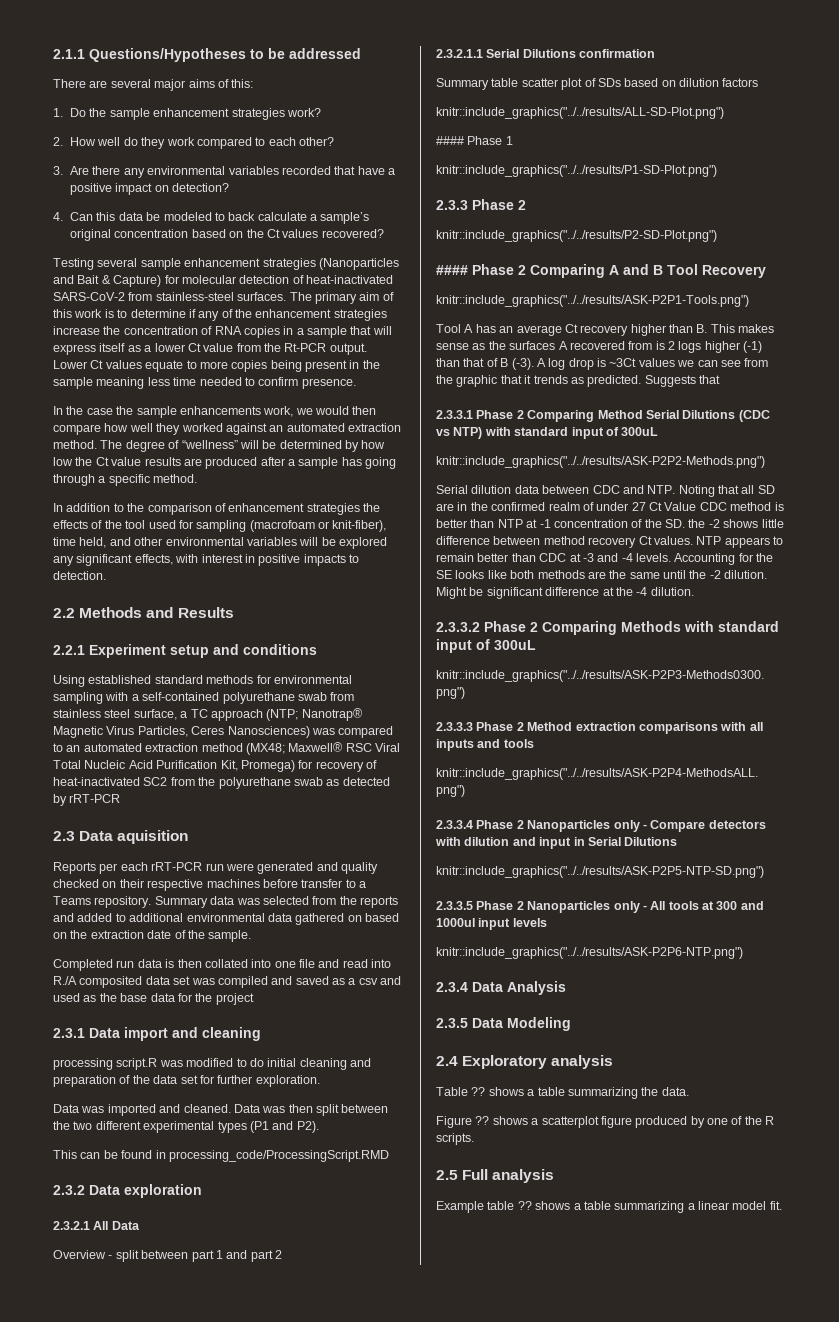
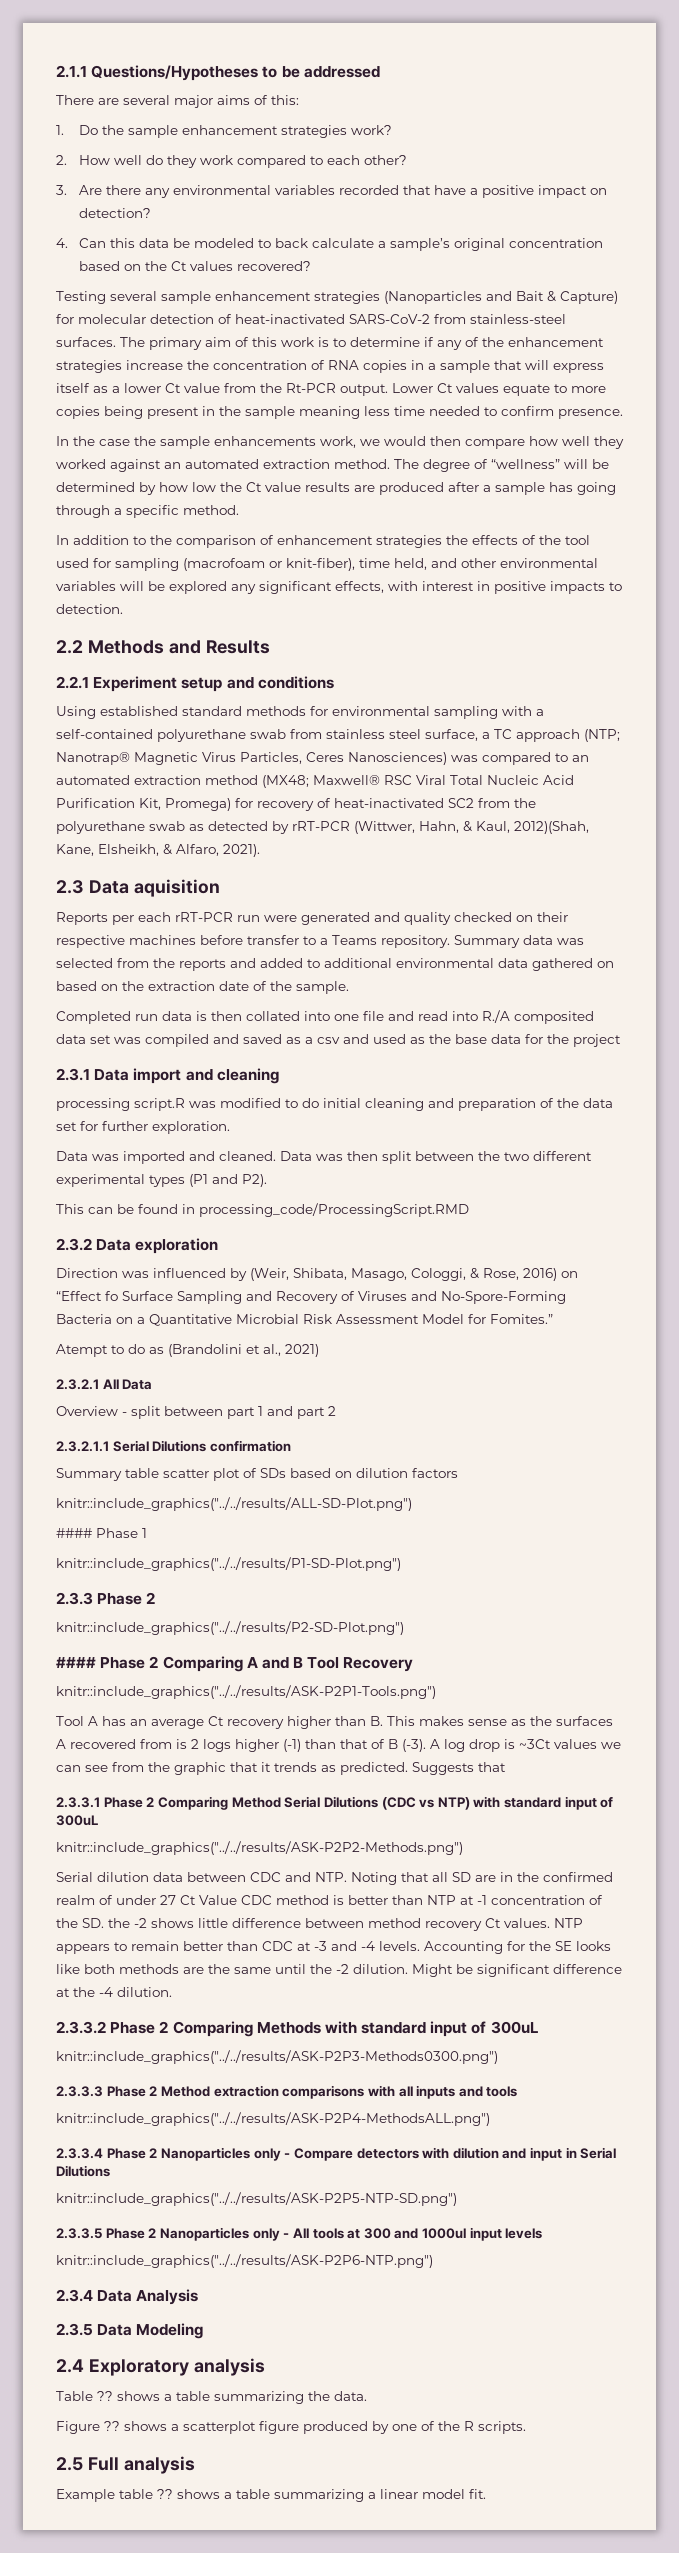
- Using established standard methods for environmental sampling with a self-contained polyurethane swab from stainless steel surface, a TC approach (NTP; Nanotrap® Magnetic Virus Particles, Ceres Nanosciences) was compared to an automated extraction method (MX48; Maxwell® RSC Viral Total Nucleic Acid Purification Kit, Promega) for recovery of heat-inactivated SC2 from the polyurethane swab as detected by rRT-PCR
+ Using established standard methods for environmental sampling with a self-contained polyurethane swab from stainless steel surface, a TC approach (NTP; Nanotrap® Magnetic Virus Particles, Ceres Nanosciences) was compared to an automated extraction method (MX48; Maxwell® RSC Viral Total Nucleic Acid Purification Kit, Promega) for recovery of heat-inactivated SC2 from the polyurethane swab as detected by rRT-PCR (Wittwer, Hahn, & Kaul, 2012)(Shah, Kane, Elsheikh, & Alfaro, 2021).
+ Direction was influenced by (Weir, Shibata, Masago, Cologgi, & Rose, 2016) on “Effect fo Surface Sampling and Recovery of Viruses and No-Spore-Forming Bacteria on a Quantitative Microbial Risk Assessment Model for Fomites.”
+ Atempt to do as (Brandolini et al., 2021)

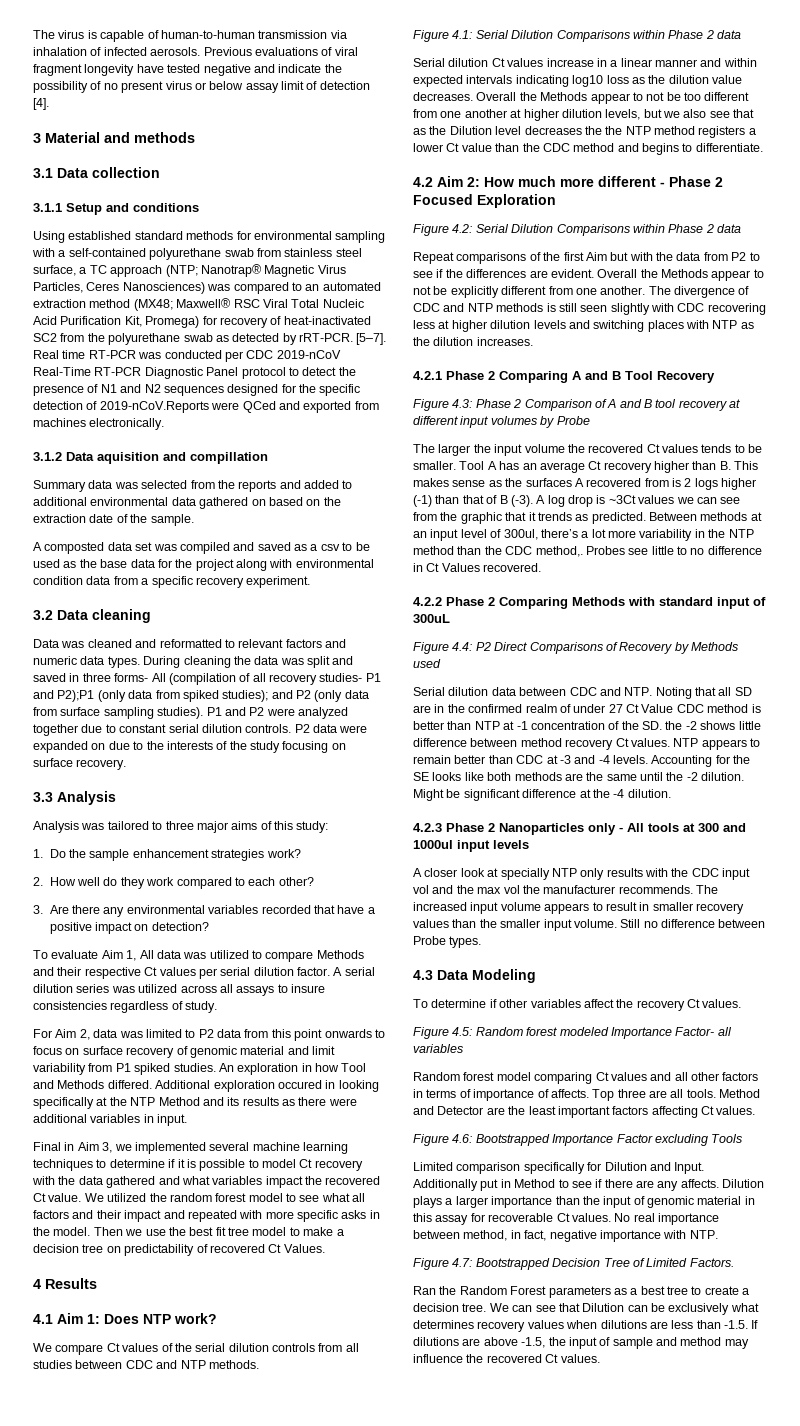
- 2.1.1 Questions/Hypotheses to be addressed
- There are several major aims of this:
- 1. Do the sample enhancement strategies work?
- 2. How well do they work compared to each other?
- 3. Are there any environmental variables recorded that have a positive impact on detection?
- 4. Can this data be modeled to back calculate a sample’s original concentration based on the Ct values recovered?
- Testing several sample enhancement strategies (Nanoparticles and Bait & Capture) for molecular detection of heat-inactivated SARS-CoV-2 from stainless-steel surfaces. The primary aim of this work is to determine if any of the enhancement strategies increase the concentration of RNA copies in a sample that will express itself as a lower Ct value from the Rt-PCR output. Lower Ct values equate to more copies being present in the sample meaning less time needed to confirm presence.
- In the case the sample enhancements work, we would then compare how well they worked against an automated extraction method. The degree of “wellness” will be determined by how low the Ct value results are produced after a sample has going through a specific method.
- In addition to the comparison of enhancement strategies the effects of the tool used for sampling (macrofoam or knit-fiber), time held, and other environmental variables will be explored any significant effects, with interest in positive impacts to detection.
- 2.2 Methods and Results
- 2.2.1 Experiment setup and conditions
+ The virus is capable of human-to-human transmission via inhalation of infected aerosols. Previous evaluations of viral fragment longevity have tested negative and indicate the possibility of no present virus or below assay limit of detection [4].
+ 3 Material and methods
+ 3.1 Data collection
+ 3.1.1 Setup and conditions
- Maxwell® RSC Viral Total Nucleic Acid Purification Kit, Promega) for recovery of heat-inactivated SC2 from the polyurethane swab as detected by rRT-PCR (Wittwer, Hahn, & Kaul, 2012)(Shah, Kane, Elsheikh, & Alfaro, 2021).
- 2.3 Data aquisition
- Reports per each rRT-PCR run were generated and quality checked on their respective machines before transfer to a Teams repository. Summary data was selected from the reports and added to additional environmental data gathered on based on the extraction date of the sample.
+ Maxwell® RSC Viral Total Nucleic Acid Purification Kit, Promega) for recovery of heat-inactivated SC2 from the polyurethane swab as detected by rRT-PCR. [5–7]. Real time RT-PCR was conducted per CDC 2019-nCoV Real-Time RT-PCR Diagnostic Panel protocol to detect the presence of N1 and N2 sequences designed for the specific detection of 2019-nCoV.Reports were QCed and exported from machines electronically.
+ 3.1.2 Data aquisition and compillation
+ Summary data was selected from the reports and added to additional environmental data gathered on based on the extraction date of the sample.
- Completed run data is then collated into one file and read into R./A composited data set was compiled and saved as a csv and used as the base data for the project
- 2.3.1 Data import and cleaning
- processing script.R was modified to do initial cleaning and preparation of the data set for further exploration.
- Data was imported and cleaned. Data was then split between the two different experimental types (P1 and P2).
- This can be found in processing_code/ProcessingScript.RMD
- 2.3.2 Data exploration
- Direction was influenced by (Weir, Shibata, Masago, Cologgi, & Rose, 2016) on “Effect fo Surface Sampling and Recovery of Viruses and No-Spore-Forming Bacteria on a Quantitative Microbial Risk Assessment Model for Fomites.”
- Atempt to do as (Brandolini et al., 2021)
- 2.3.2.1 All Data
- Overview - split between part 1 and part 2
- 2.3.2.1.1 Serial Dilutions confirmation
- Summary table scatter plot of SDs based on dilution factors
- knitr::include_graphics("../../results/ALL-SD-Plot.png")
- #### Phase 1
- knitr::include_graphics("../../results/P1-SD-Plot.png")
- 2.3.3 Phase 2
- knitr::include_graphics("../../results/P2-SD-Plot.png")
- #### Phase 2 Comparing A and B Tool Recovery
+ A composted data set was compiled and saved as a csv to be used as the base data for the project along with environmental condition data from a specific recovery experiment.
+ 3.2 Data cleaning
+ Data was cleaned and reformatted to relevant factors and numeric data types. During cleaning the data was split and saved in three forms- All (compilation of all recovery studies- P1 and P2);P1 (only data from spiked studies); and P2 (only data from surface sampling studies). P1 and P2 were analyzed together due to constant serial dilution controls. P2 data were expanded on due to the interests of the study focusing on surface recovery.
+ 3.3 Analysis
+ Analysis was tailored to three major aims of this study:
+ 1. Do the sample enhancement strategies work?
+ 2. How well do they work compared to each other?
+ 3. Are there any environmental variables recorded that have a positive impact on detection?
+ To evaluate Aim 1, All data was utilized to compare Methods and their respective Ct values per serial dilution factor. A serial dilution series was utilized across all assays to insure consistencies regardless of study.
+ For Aim 2, data was limited to P2 data from this point onwards to focus on surface recovery of genomic material and limit variability from P1 spiked studies. An exploration in how Tool and Methods differed. Additional exploration occured in looking specifically at the NTP Method and its results as there were additional variables in input.
+ Final in Aim 3, we implemented several machine learning techniques to determine if it is possible to model Ct recovery with the data gathered and what variables impact the recovered Ct value. We utilized the random forest model to see what all factors and their impact and repeated with more specific asks in the model. Then we use the best fit tree model to make a decision tree on predictability of recovered Ct Values.
+ 4 Results
+ 4.1 Aim 1: Does NTP work?
+ We compare Ct values of the serial dilution controls from all studies between CDC and NTP methods.
+ Figure 4.1: Serial Dilution Comparisons within Phase 2 data
+ Serial dilution Ct values increase in a linear manner and within expected intervals indicating log10 loss as the dilution value decreases. Overall the Methods appear to not be too different from one another at higher dilution levels, but we also see that as the Dilution level decreases the the NTP method registers a lower Ct value than the CDC method and begins to differentiate.
+ 4.2 Aim 2: How much more different - Phase 2 Focused Exploration
+ Figure 4.2: Serial Dilution Comparisons within Phase 2 data
+ Repeat comparisons of the first Aim but with the data from P2 to see if the differences are evident. Overall the Methods appear to not be explicitly different from one another. The divergence of CDC and NTP methods is still seen slightly with CDC recovering less at higher dilution levels and switching places with NTP as the dilution increases.
+ 4.2.1 Phase 2 Comparing A and B Tool Recovery
- knitr::include_graphics("../../results/ASK-P2P1-Tools.png")
- Tool A has an average Ct recovery higher than B. This makes sense as the surfaces A recovered from is 2 logs higher (-1) than that of B (-3).
+ Figure 4.3: Phase 2 Comparison of A and B tool recovery at different input volumes by Probe
+ The larger the input volume the recovered Ct values tends to be smaller. Tool A has an average Ct recovery higher than B. This makes sense as the surfaces A recovered from is 2 logs higher (-1) than that of B (-3).
- Suggests that
- 2.3.3.1 Phase 2 Comparing Method Serial Dilutions (CDC vs NTP) with standard input of 300uL
- knitr::include_graphics("../../results/ASK-P2P2-Methods.png")
+ Between methods at an input level of 300ul, there’s a lot more variability in the NTP method than the CDC method,. Probes see little to no difference in Ct Values recovered.
+ 4.2.2 Phase 2 Comparing Methods with standard input of 300uL
+ Figure 4.4: P2 Direct Comparisons of Recovery by Methods used
- 2.3.3.2 Phase 2 Comparing Methods with standard input of 300uL
- knitr::include_graphics("../../results/ASK-P2P3-Methods0300.png")
- 2.3.3.3 Phase 2 Method extraction comparisons with all inputs and tools
- knitr::include_graphics("../../results/ASK-P2P4-MethodsALL.png")
- 2.3.3.4 Phase 2 Nanoparticles only - Compare detectors with dilution and input in Serial Dilutions
- knitr::include_graphics("../../results/ASK-P2P5-NTP-SD.png")
- 2.3.3.5 Phase 2 Nanoparticles only - All tools at 300 and 1000ul input levels
+ 4.2.3 Phase 2 Nanoparticles only - All tools at 300 and 1000ul input levels
- knitr::include_graphics("../../results/ASK-P2P6-NTP.png")
- 2.3.4 Data Analysis
- 2.3.5 Data Modeling
- 2.4 Exploratory analysis
- Table ?? shows a table summarizing the data.
- Figure ?? shows a scatterplot figure produced by one of the R scripts.
- 2.5 Full analysis
- Example table ?? shows a table summarizing a linear model fit.
+ A closer look at specially NTP only results with the CDC input vol and the max vol the manufacturer recommends. The increased input volume appears to result in smaller recovery values than the smaller input volume. Still no difference between Probe types.
+ 4.3 Data Modeling
+ To determine if other variables affect the recovery Ct values.
+ Figure 4.5: Random forest modeled Importance Factor- all variables
+ Random forest model comparing Ct values and all other factors in terms of importance of affects. Top three are all tools. Method and Detector are the least important factors affecting Ct values.
+ Figure 4.6: Bootstrapped Importance Factor excluding Tools
+ Limited comparison specifically for Dilution and Input. Additionally put in Method to see if there are any affects. Dilution plays a larger importance than the input of genomic material in this assay for recoverable Ct values. No real importance between method, in fact, negative importance with NTP.
+ Figure 4.7: Bootstrapped Decision Tree of Limited Factors.
+ Ran the Random Forest parameters as a best tree to create a decision tree. We can see that Dilution can be exclusively what determines recovery values when dilutions are less than -1.5. If dilutions are above -1.5, the input of sample and method may influence the recovered Ct values.

